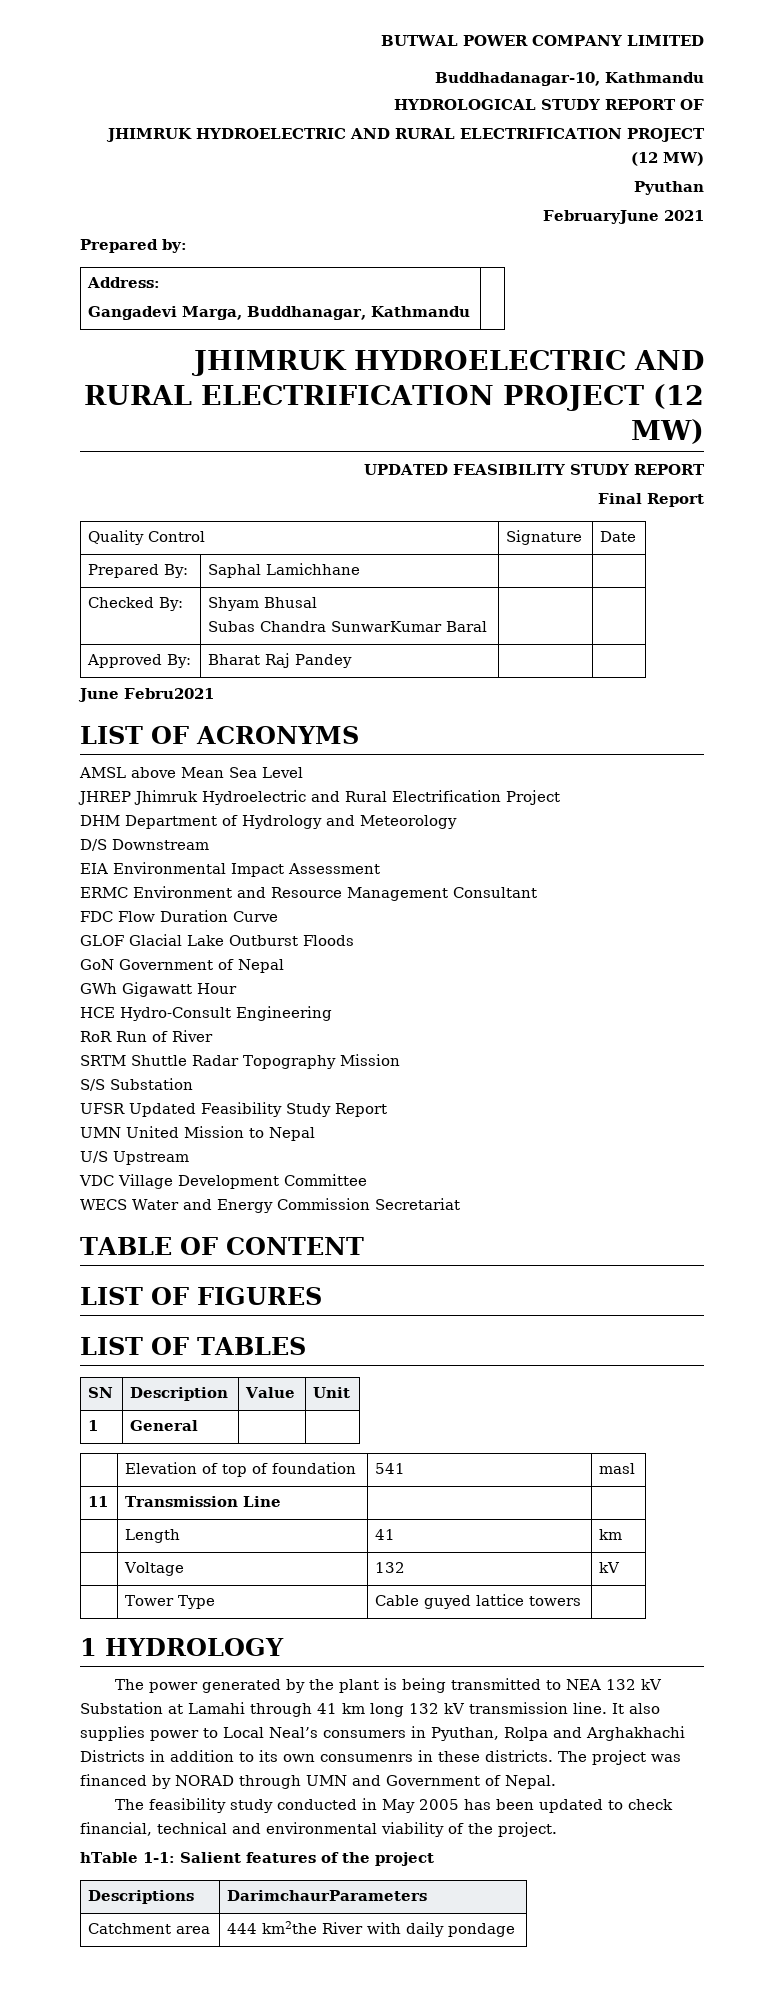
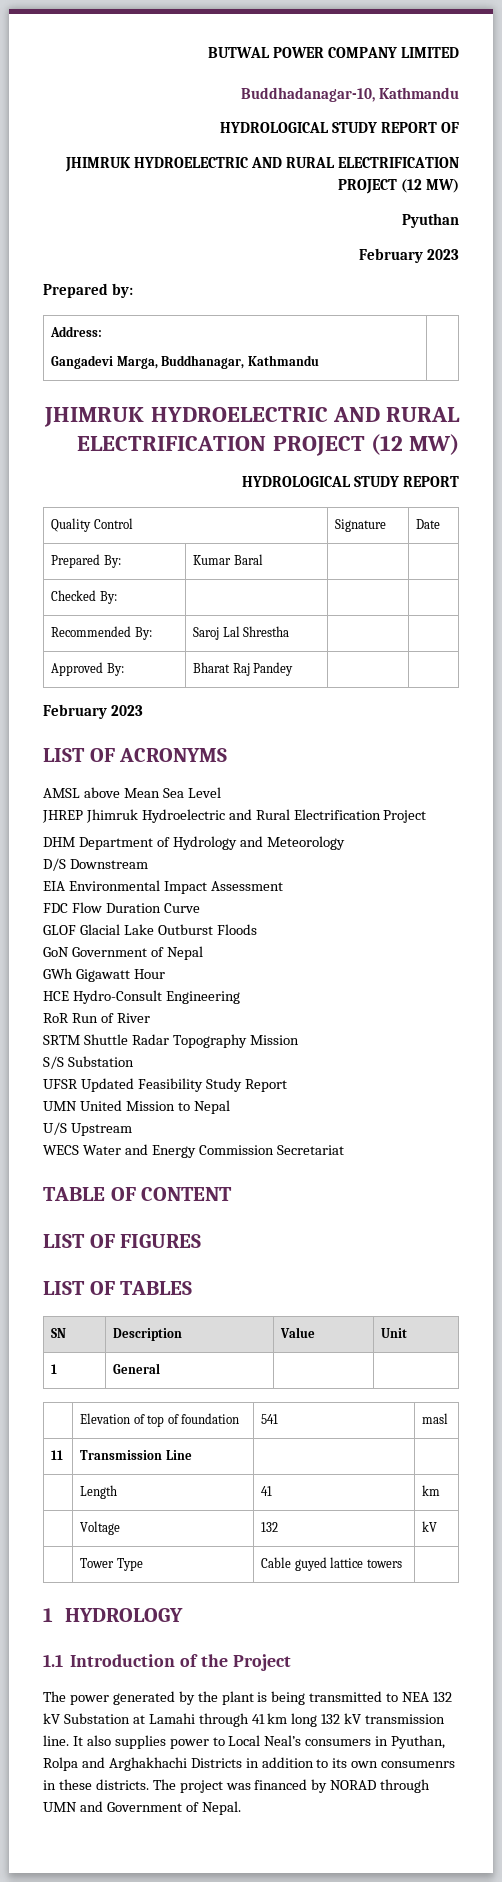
  Pyuthan
- FebruaryJune 2021
+ February 2023
  Address:
  Gangadevi Marga, Buddhanagar, Kathmandu |
  JHIMRUK HYDROELECTRIC AND RURAL ELECTRIFICATION PROJECT (12 MW)
- UPDATED FEASIBILITY STUDY REPORT
- Final Report
+ HYDROLOGICAL STUDY REPORT
- Prepared By: | Saphal Lamichhane | |
+ Prepared By: | Kumar Baral | |
- Checked By: | Shyam Bhusal
- Subas Chandra SunwarKumar Baral | |
+ Checked By: | | |
+ Recommended By: | Saroj Lal Shrestha | |
  Approved By: | Bharat Raj Pandey | |
- June Febru2021
+ February 2023
- ERMC Environment and Resource Management Consultant
- VDC Village Development Committee
+ 1.1 Introduction of the Project
- The feasibility study conducted in May 2005 has been updated to check financial, technical and environmental viability of the project.
- hTable 1-1: Salient features of the project
- Descriptions | DarimchaurParameters
- Catchment area | 444 km2the River with daily pondage

